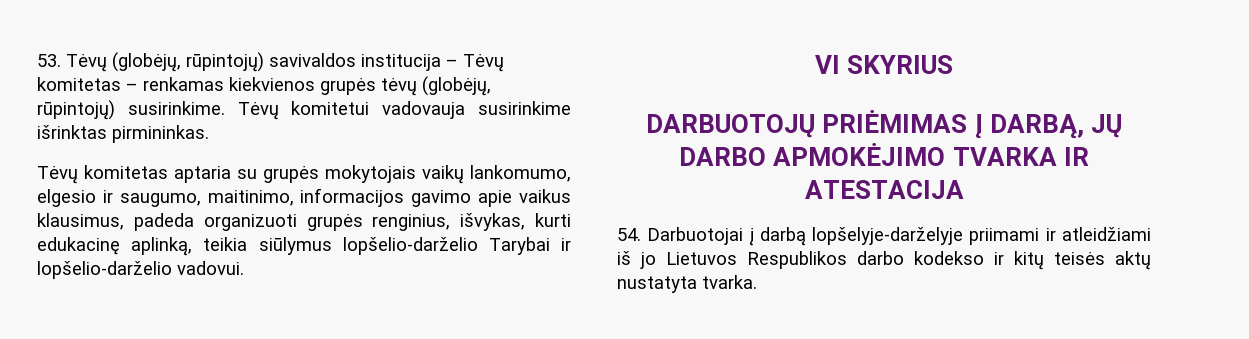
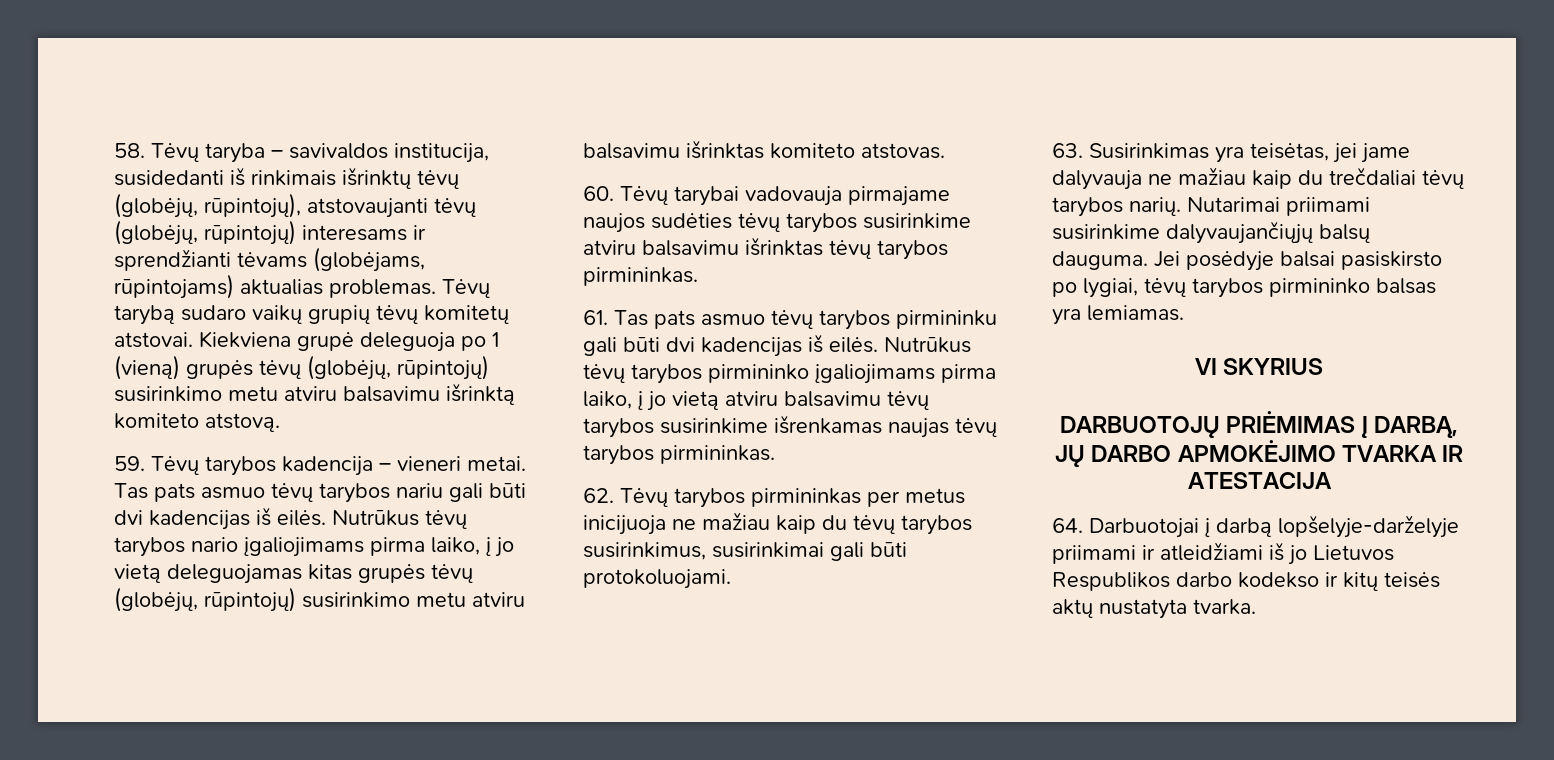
- 53. Tėvų (globėjų, rūpintojų) savivaldos institucija – Tėvų komitetas – renkamas kiekvienos grupės tėvų (globėjų, rūpintojų) susirinkime. Tėvų komitetui vadovauja susirinkime išrinktas pirmininkas.
- Tėvų komitetas aptaria su grupės mokytojais vaikų lankomumo, elgesio ir saugumo, maitinimo, informacijos gavimo apie vaikus klausimus, padeda organizuoti grupės renginius, išvykas, kurti edukacinę aplinką, teikia siūlymus lopšelio-darželio Tarybai ir lopšelio-darželio vadovui.
+ 58. Tėvų taryba – savivaldos institucija, susidedanti iš rinkimais išrinktų tėvų (globėjų, rūpintojų), atstovaujanti tėvų (globėjų, rūpintojų) interesams ir sprendžianti tėvams (globėjams, rūpintojams) aktualias problemas. Tėvų tarybą sudaro vaikų grupių tėvų komitetų atstovai. Kiekviena grupė deleguoja po 1 (vieną) grupės tėvų (globėjų, rūpintojų) susirinkimo metu atviru balsavimu išrinktą komiteto atstovą.
+ 59. Tėvų tarybos kadencija – vieneri metai. Tas pats asmuo tėvų tarybos nariu gali būti dvi kadencijas iš eilės. Nutrūkus tėvų tarybos nario įgaliojimams pirma laiko, į jo vietą deleguojamas kitas grupės tėvų (globėjų, rūpintojų) susirinkimo metu atviru balsavimu išrinktas komiteto atstovas.
+ 60. Tėvų tarybai vadovauja pirmajame naujos sudėties tėvų tarybos susirinkime atviru balsavimu išrinktas tėvų tarybos pirmininkas.
+ 61. Tas pats asmuo tėvų tarybos pirmininku gali būti dvi kadencijas iš eilės. Nutrūkus tėvų tarybos pirmininko įgaliojimams pirma laiko, į jo vietą atviru balsavimu tėvų tarybos susirinkime išrenkamas naujas tėvų tarybos pirmininkas.
+ 62. Tėvų tarybos pirmininkas per metus inicijuoja ne mažiau kaip du tėvų tarybos susirinkimus, susirinkimai gali būti protokoluojami.
+ 63. Susirinkimas yra teisėtas, jei jame dalyvauja ne mažiau kaip du trečdaliai tėvų tarybos narių. Nutarimai priimami susirinkime dalyvaujančiųjų balsų dauguma. Jei posėdyje balsai pasiskirsto po lygiai, tėvų tarybos pirmininko balsas yra lemiamas.
- 54. Darbuotojai į darbą lopšelyje-darželyje priimami ir atleidžiami iš jo Lietuvos Respublikos darbo kodekso ir kitų teisės aktų nustatyta tvarka.
+ 64. Darbuotojai į darbą lopšelyje-darželyje priimami ir atleidžiami iš jo Lietuvos Respublikos darbo kodekso ir kitų teisės aktų nustatyta tvarka.

